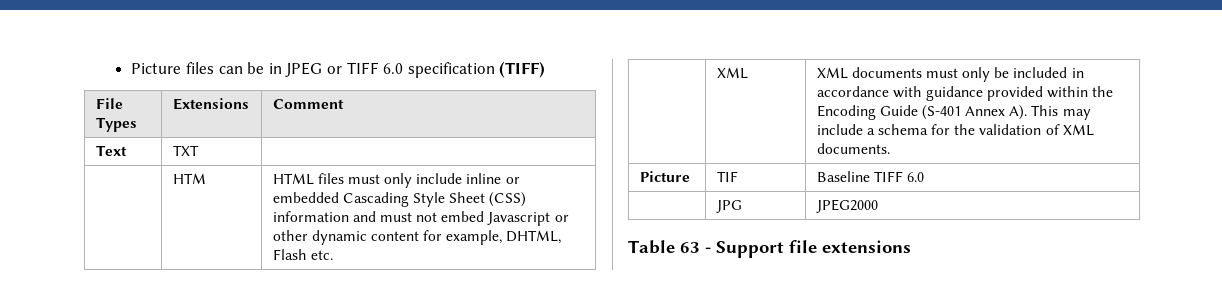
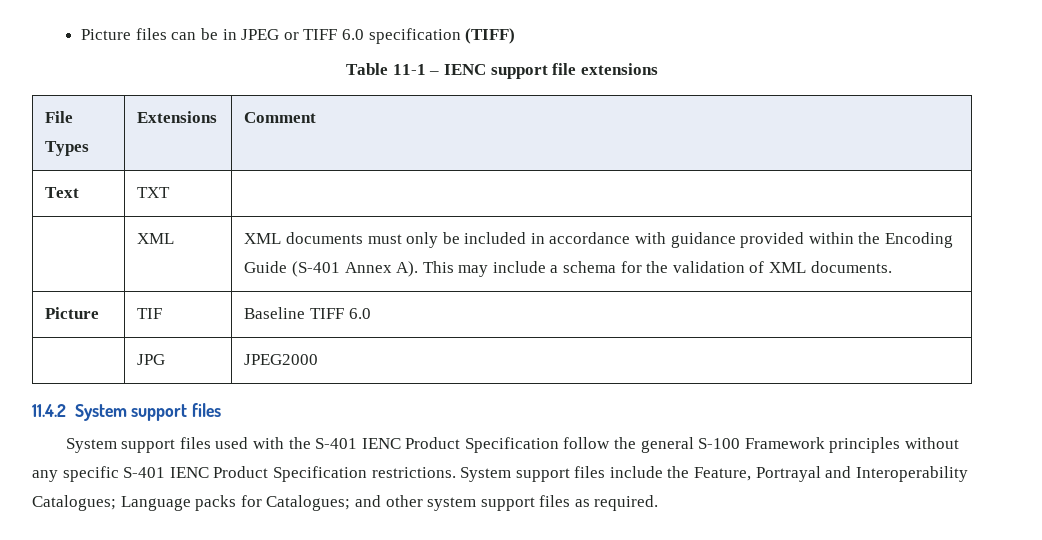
+ Table 11-1 – IENC support file extensions
- | HTM | HTML files must only include inline or embedded Cascading Style Sheet (CSS) information and must not embed Javascript or other dynamic content for example, DHTML, Flash etc.
- Table 63 - Support file extensions
+ 11.4.2 System support files
+ System support files used with the S-401 IENC Product Specification follow the general S-100 Framework principles without any specific S-401 IENC Product Specification restrictions. System support files include the Feature, Portrayal and Interoperability Catalogues; Language packs for Catalogues; and other system support files as required.

